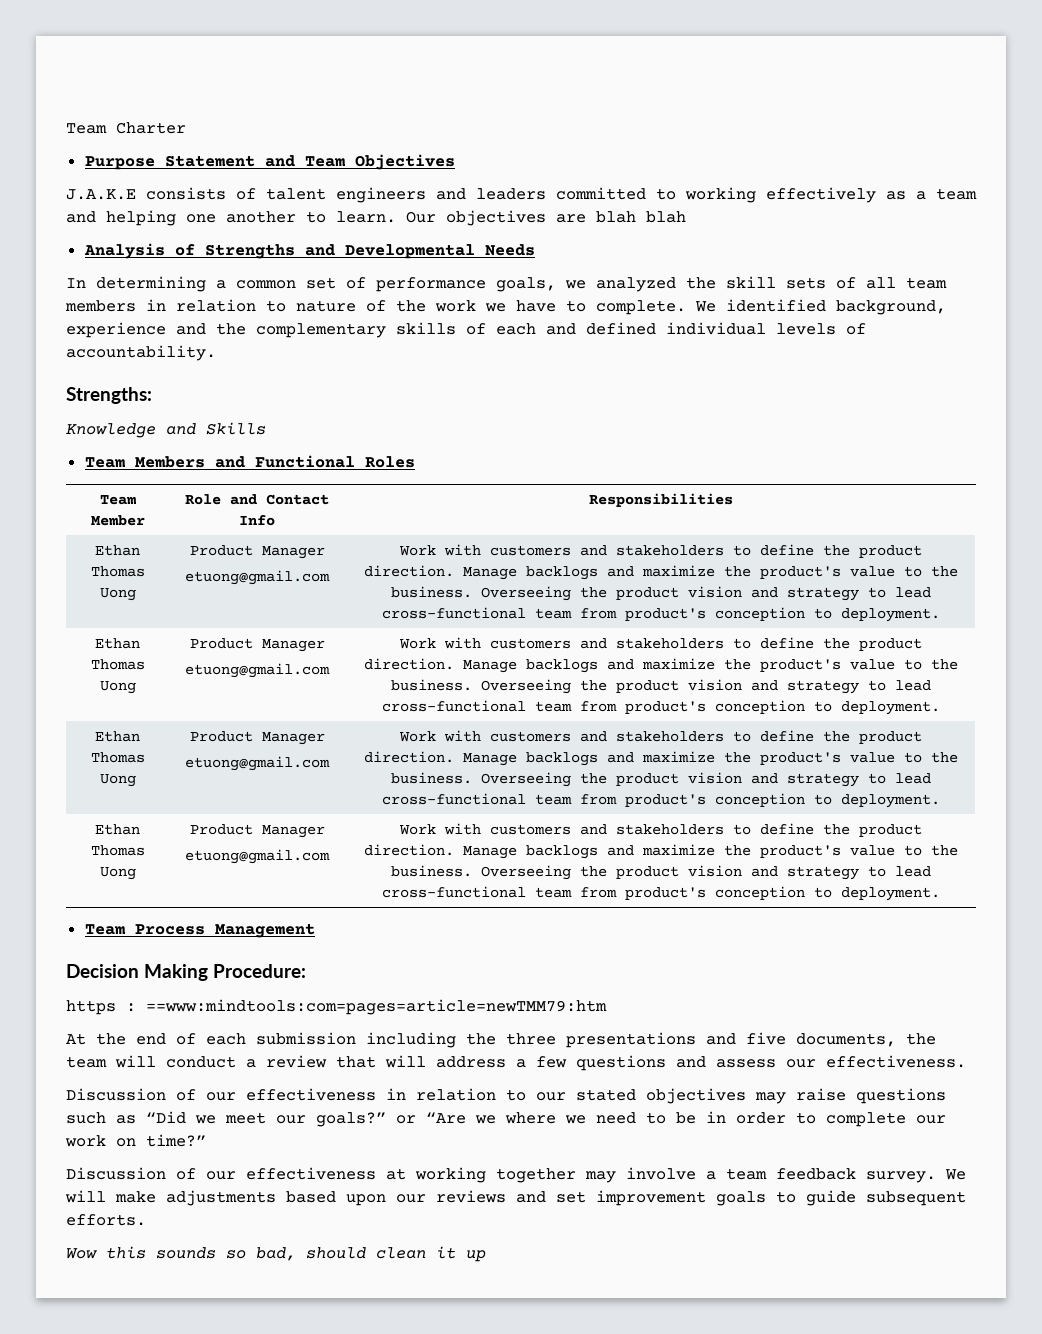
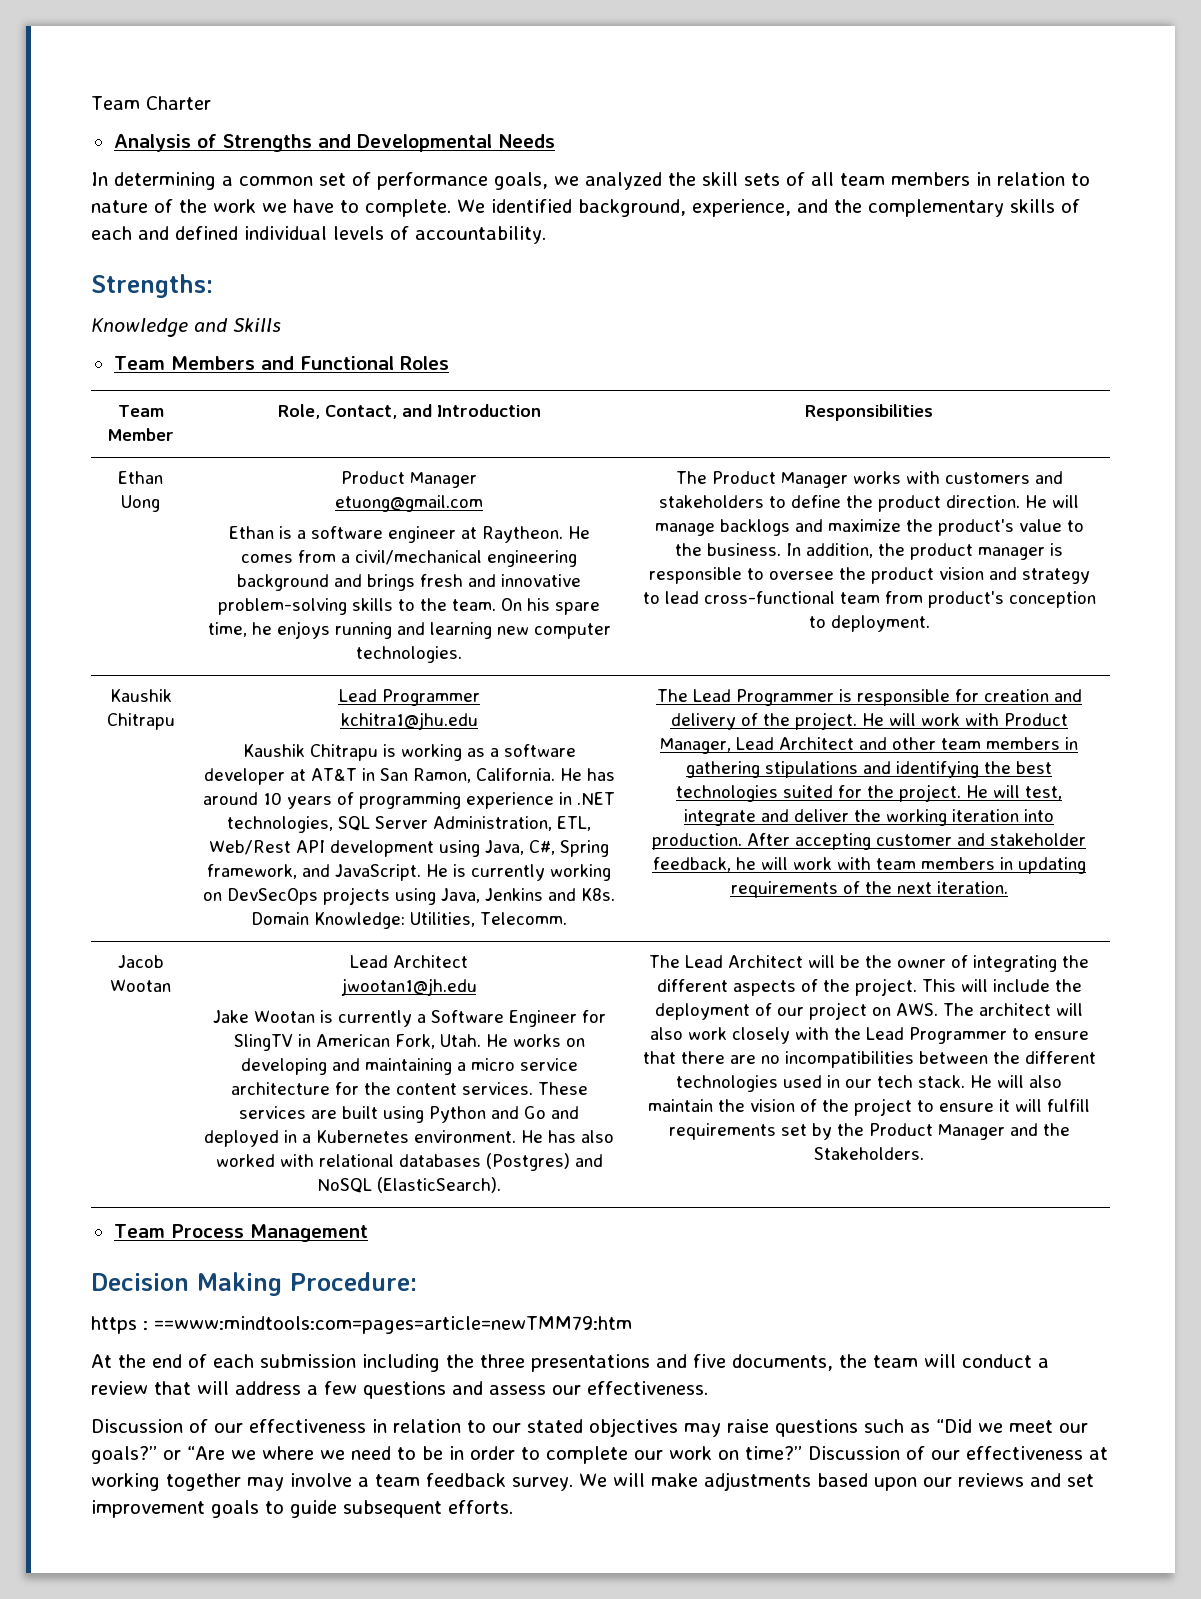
- Purpose Statement and Team Objectives
- J.A.K.E consists of talent engineers and leaders committed to working effectively as a team and helping one another to learn. Our objectives are blah blah
- We identified background, experience and the complementary skills of each and defined individual levels of accountability.
+ We identified background, experience, and the complementary skills of each and defined individual levels of accountability.
- Team Member | Role and Contact Info | Responsibilities
- Ethan Thomas Uong | Product Manager
- etuong@gmail.com | Work with customers and stakeholders to define the product direction. Manage backlogs and maximize the product's value to the business. Overseeing the product vision and strategy to lead cross-functional team from product's conception to deployment.
- Ethan Thomas Uong | Product Manager
- etuong@gmail.com | Work with customers and stakeholders to define the product direction. Manage backlogs and maximize the product's value to the business. Overseeing the product vision and strategy to lead cross-functional team from product's conception to deployment.
- Ethan Thomas Uong | Product Manager
- etuong@gmail.com | Work with customers and stakeholders to define the product direction. Manage backlogs and maximize the product's value to the business. Overseeing the product vision and strategy to lead cross-functional team from product's conception to deployment.
- Ethan Thomas Uong | Product Manager
- etuong@gmail.com | Work with customers and stakeholders to define the product direction. Manage backlogs and maximize the product's value to the business. Overseeing the product vision and strategy to lead cross-functional team from product's conception to deployment.
+ Team Member | Role, Contact, and Introduction | Responsibilities
+ Ethan Uong | Product Manager
+ etuong@gmail.com
+ Ethan is a software engineer at Raytheon. He comes from a civil/mechanical engineering background and brings fresh and innovative problem-solving skills to the team. On his spare time, he enjoys running and learning new computer technologies. | The Product Manager works with customers and stakeholders to define the product direction. He will manage backlogs and maximize the product's value to the business. In addition, the product manager is responsible to oversee the product vision and strategy to lead cross-functional team from product's conception to deployment.
+ Kaushik Chitrapu | Lead Programmer
+ kchitra1@jhu.edu
+ Kaushik Chitrapu is working as a software developer at AT&T in San Ramon, California. He has around 10 years of programming experience in .NET technologies, SQL Server Administration, ETL, Web/Rest API development using Java, C#, Spring framework, and JavaScript. He is currently working on DevSecOps projects using Java, Jenkins and K8s. Domain Knowledge: Utilities, Telecomm. | The Lead Programmer is responsible for creation and delivery of the project. He will work with Product Manager, Lead Architect and other team members in gathering stipulations and identifying the best technologies suited for the project. He will test, integrate and deliver the working iteration into production. After accepting customer and stakeholder feedback, he will work with team members in updating requirements of the next iteration.
+ Jacob Wootan | Lead Architect
+ jwootan1@jh.edu
+ Jake Wootan is currently a Software Engineer for SlingTV in American Fork, Utah. He works on developing and maintaining a micro service architecture for the content services. These services are built using Python and Go and deployed in a Kubernetes environment. He has also worked with relational databases (Postgres) and NoSQL (ElasticSearch). | The Lead Architect will be the owner of integrating the different aspects of the project. This will include the deployment of our project on AWS. The architect will also work closely with the Lead Programmer to ensure that there are no incompatibilities between the different technologies used in our tech stack. He will also maintain the vision of the project to ensure it will fulfill requirements set by the Product Manager and the Stakeholders.
- Discussion of our effectiveness in relation to our stated objectives may raise questions such as “Did we meet our goals?” or “Are we where we need to be in order to complete our work on time?”
- Discussion of our effectiveness at working together may involve a team feedback survey.
+ Discussion of our effectiveness in relation to our stated objectives may raise questions such as “Did we meet our goals?” or “Are we where we need to be in order to complete our work on time?” Discussion of our effectiveness at working together may involve a team feedback survey.
- Wow this sounds so bad, should clean it up

